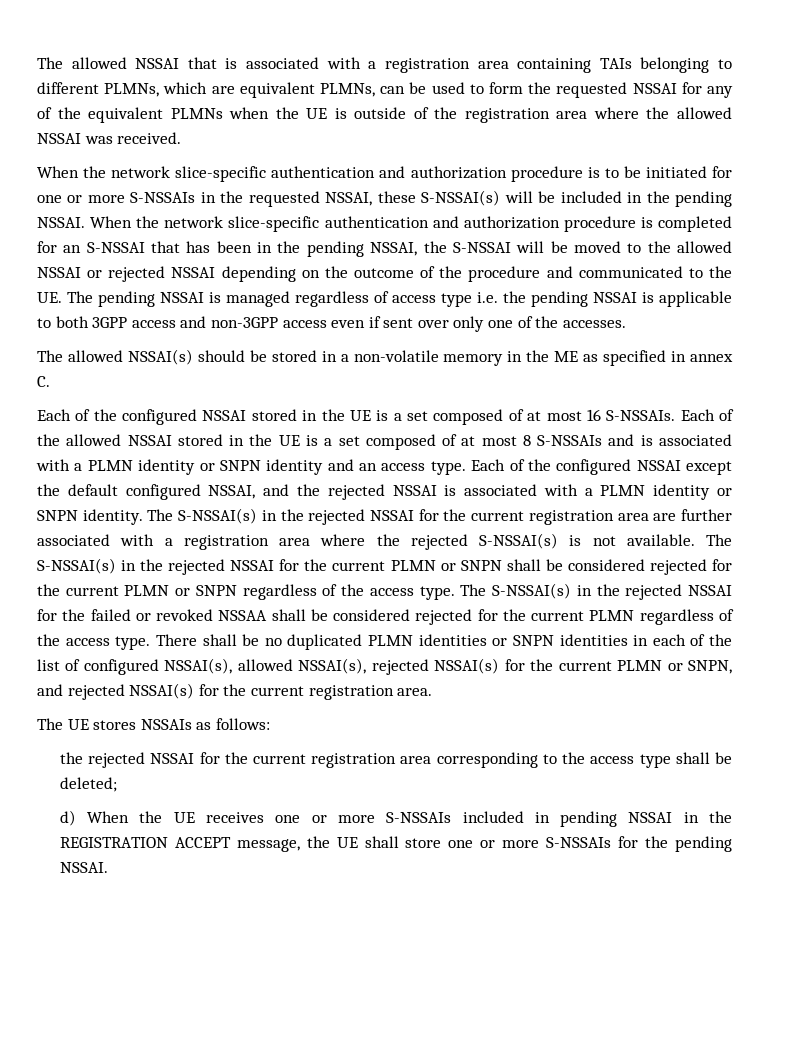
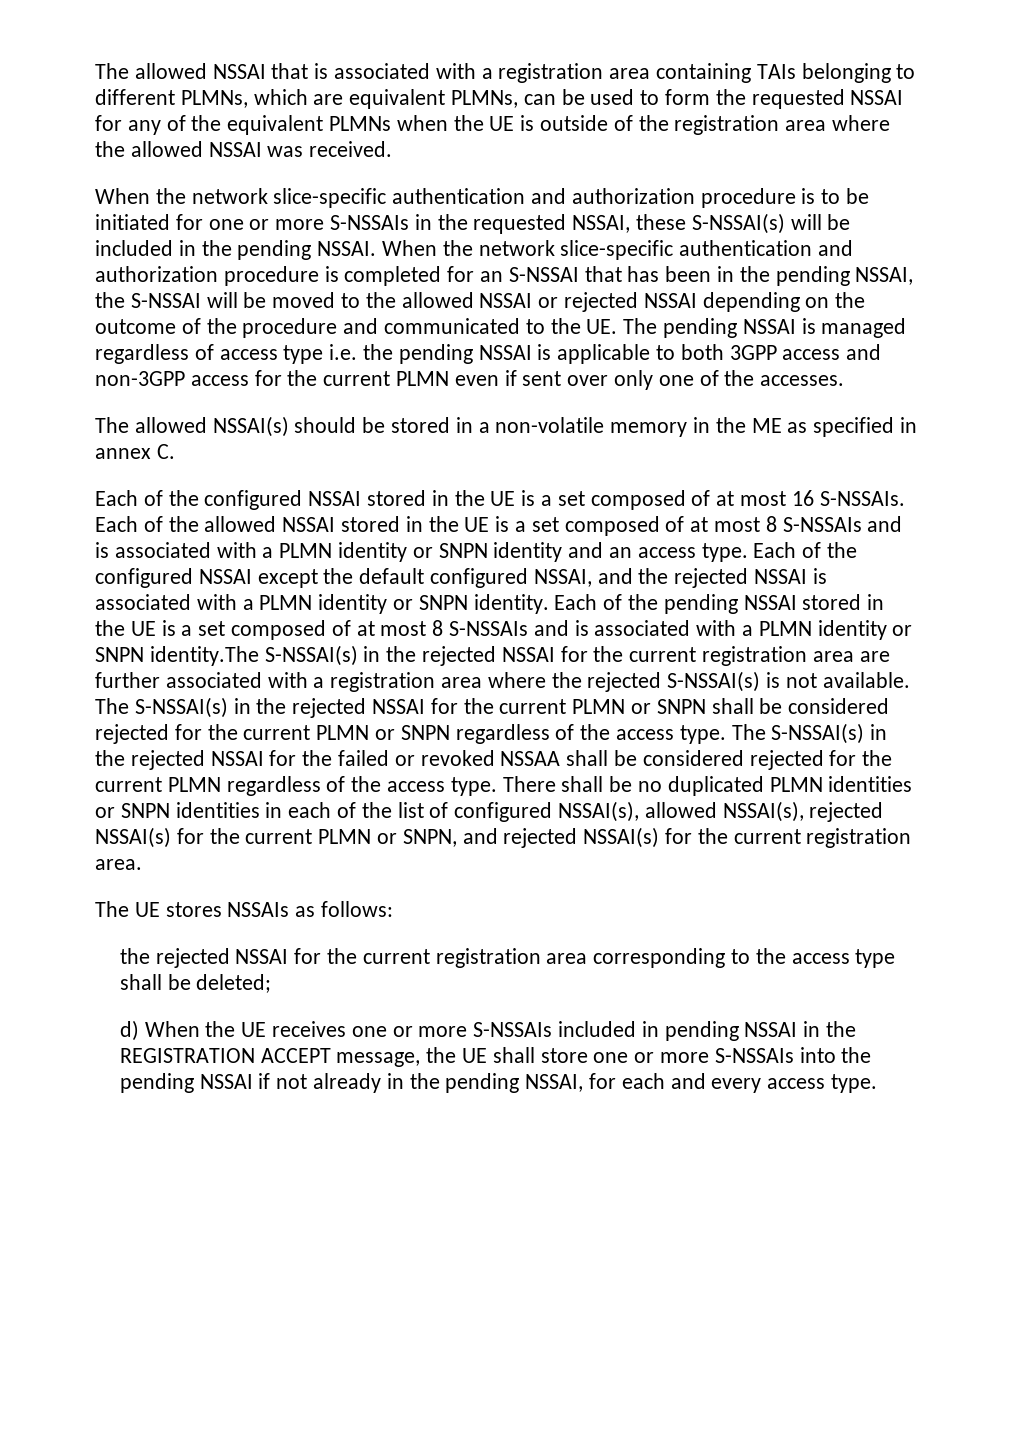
- When the network slice-specific authentication and authorization procedure is completed for an S-NSSAI that has been in the pending NSSAI, the S-NSSAI will be moved to the allowed NSSAI or rejected NSSAI depending on the outcome of the procedure and communicated to the UE. The pending NSSAI is managed regardless of access type i.e. the pending NSSAI is applicable to both 3GPP access and non-3GPP access even if sent over only one of the accesses.
+ When the network slice-specific authentication and authorization procedure is completed for an S-NSSAI that has been in the pending NSSAI, the S-NSSAI will be moved to the allowed NSSAI or rejected NSSAI depending on the outcome of the procedure and communicated to the UE. The pending NSSAI is managed regardless of access type i.e. the pending NSSAI is applicable to both 3GPP access and non-3GPP access for the current PLMN even if sent over only one of the accesses.
- The S-NSSAI(s) in the rejected NSSAI for the current registration area are further associated with a registration area where the rejected S-NSSAI(s) is not available.
+ Each of the pending NSSAI stored in the UE is a set composed of at most 8 S-NSSAIs and is associated with a PLMN identity or SNPN identity.The S-NSSAI(s) in the rejected NSSAI for the current registration area are further associated with a registration area where the rejected S-NSSAI(s) is not available.
- d) When the UE receives one or more S-NSSAIs included in pending NSSAI in the REGISTRATION ACCEPT message, the UE shall store one or more S-NSSAIs for the pending NSSAI.
+ d) When the UE receives one or more S-NSSAIs included in pending NSSAI in the REGISTRATION ACCEPT message, the UE shall store one or more S-NSSAIs into the pending NSSAI if not already in the pending NSSAI, for each and every access type.

